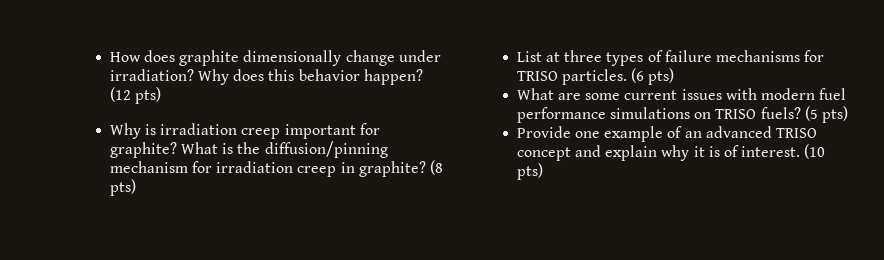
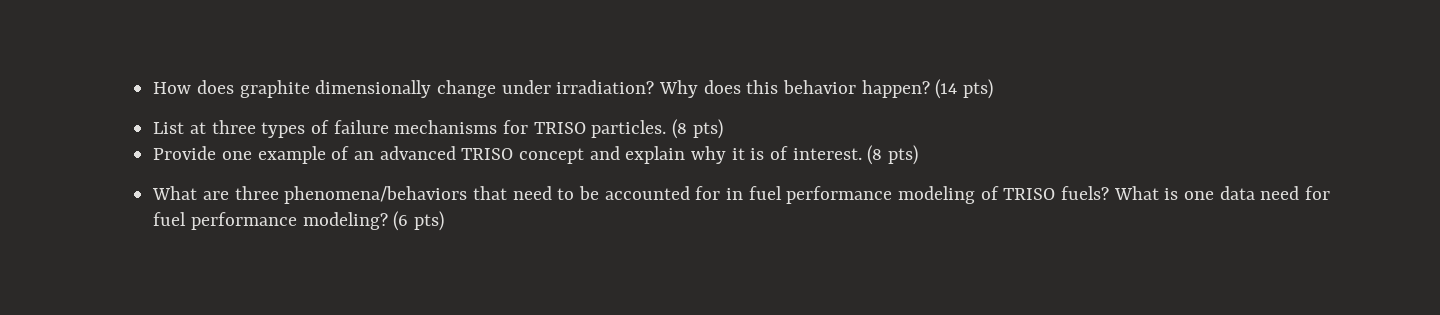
- (12 pts)
- Why is irradiation creep important for graphite? What is the diffusion/pinning mechanism for irradiation creep in graphite? (8 pts)
+ (14 pts)
- List at three types of failure mechanisms for TRISO particles. (6 pts)
- What are some current issues with modern fuel performance simulations on TRISO fuels? (5 pts)
+ List at three types of failure mechanisms for TRISO particles. (8 pts)
- Provide one example of an advanced TRISO concept and explain why it is of interest. (10 pts)
+ Provide one example of an advanced TRISO concept and explain why it is of interest. (8 pts)
+ What are three phenomena/behaviors that need to be accounted for in fuel performance modeling of TRISO fuels? What is one data need for fuel performance modeling? (6 pts)

